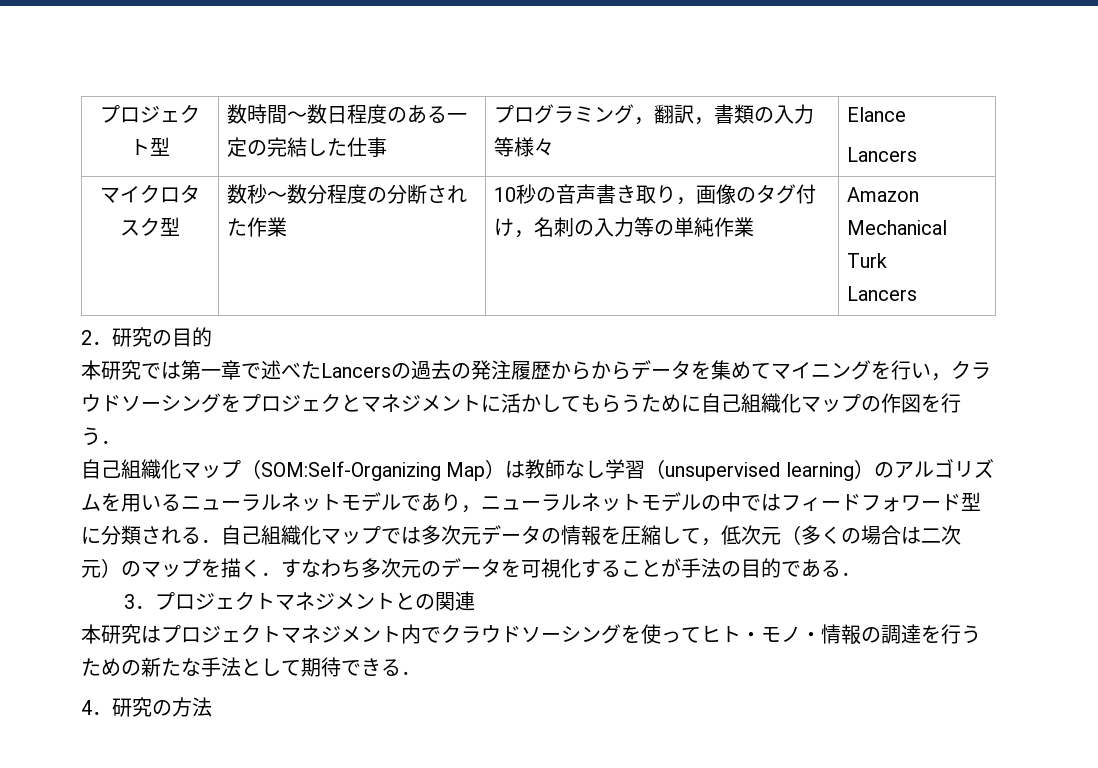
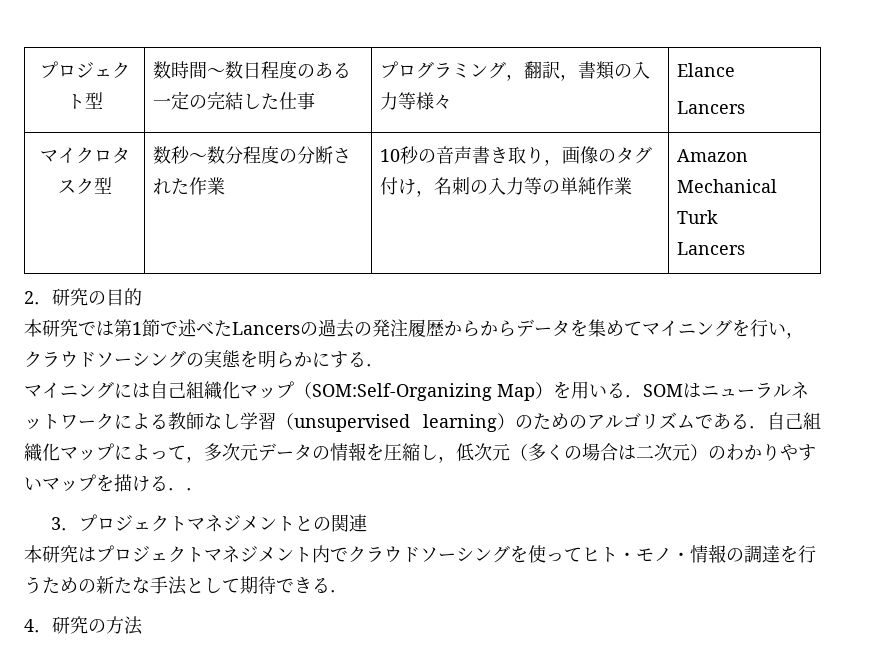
- 本研究では第一章で述べたLancersの過去の発注履歴からからデータを集めてマイニングを行い，クラウドソーシングをプロジェクとマネジメントに活かしてもらうために自己組織化マップの作図を行う．
- 自己組織化マップ（SOM:Self-Organizing Map）は教師なし学習（unsupervised learning）のアルゴリズムを用いるニューラルネットモデルであり，ニューラルネットモデルの中ではフィードフォワード型に分類される．自己組織化マップでは多次元データの情報を圧縮して，低次元（多くの場合は二次元）のマップを描く．すなわち多次元のデータを可視化することが手法の目的である．
+ 本研究では第1節で述べたLancersの過去の発注履歴からからデータを集めてマイニングを行い，クラウドソーシングの実態を明らかにする．
+ マイニングには自己組織化マップ（SOM:Self-Organizing Map）を用いる．SOMはニューラルネットワークによる教師なし学習（unsupervised learning）のためのアルゴリズムである．自己組織化マップによって，多次元データの情報を圧縮し，低次元（多くの場合は二次元）のわかりやすいマップを描ける．．

